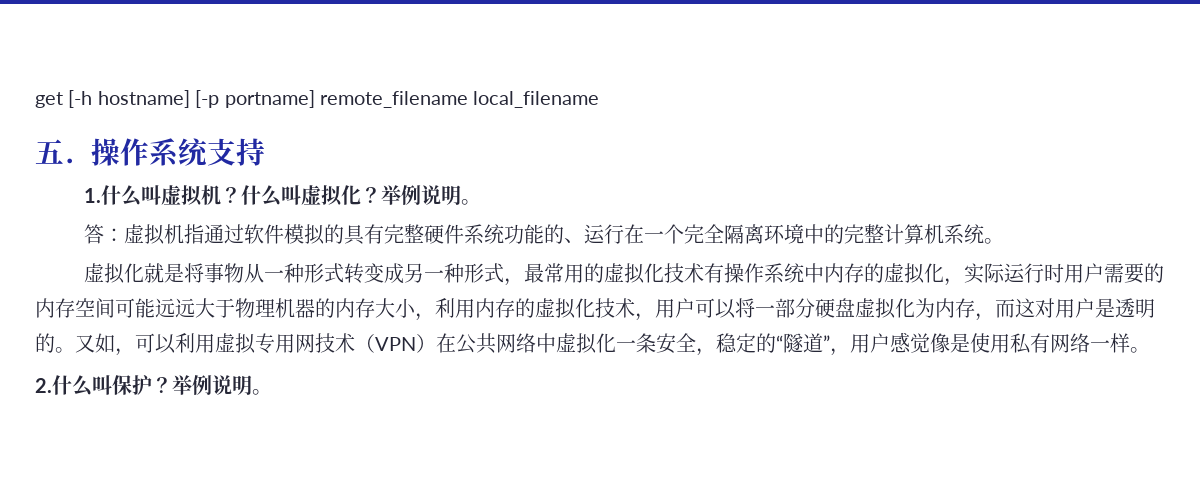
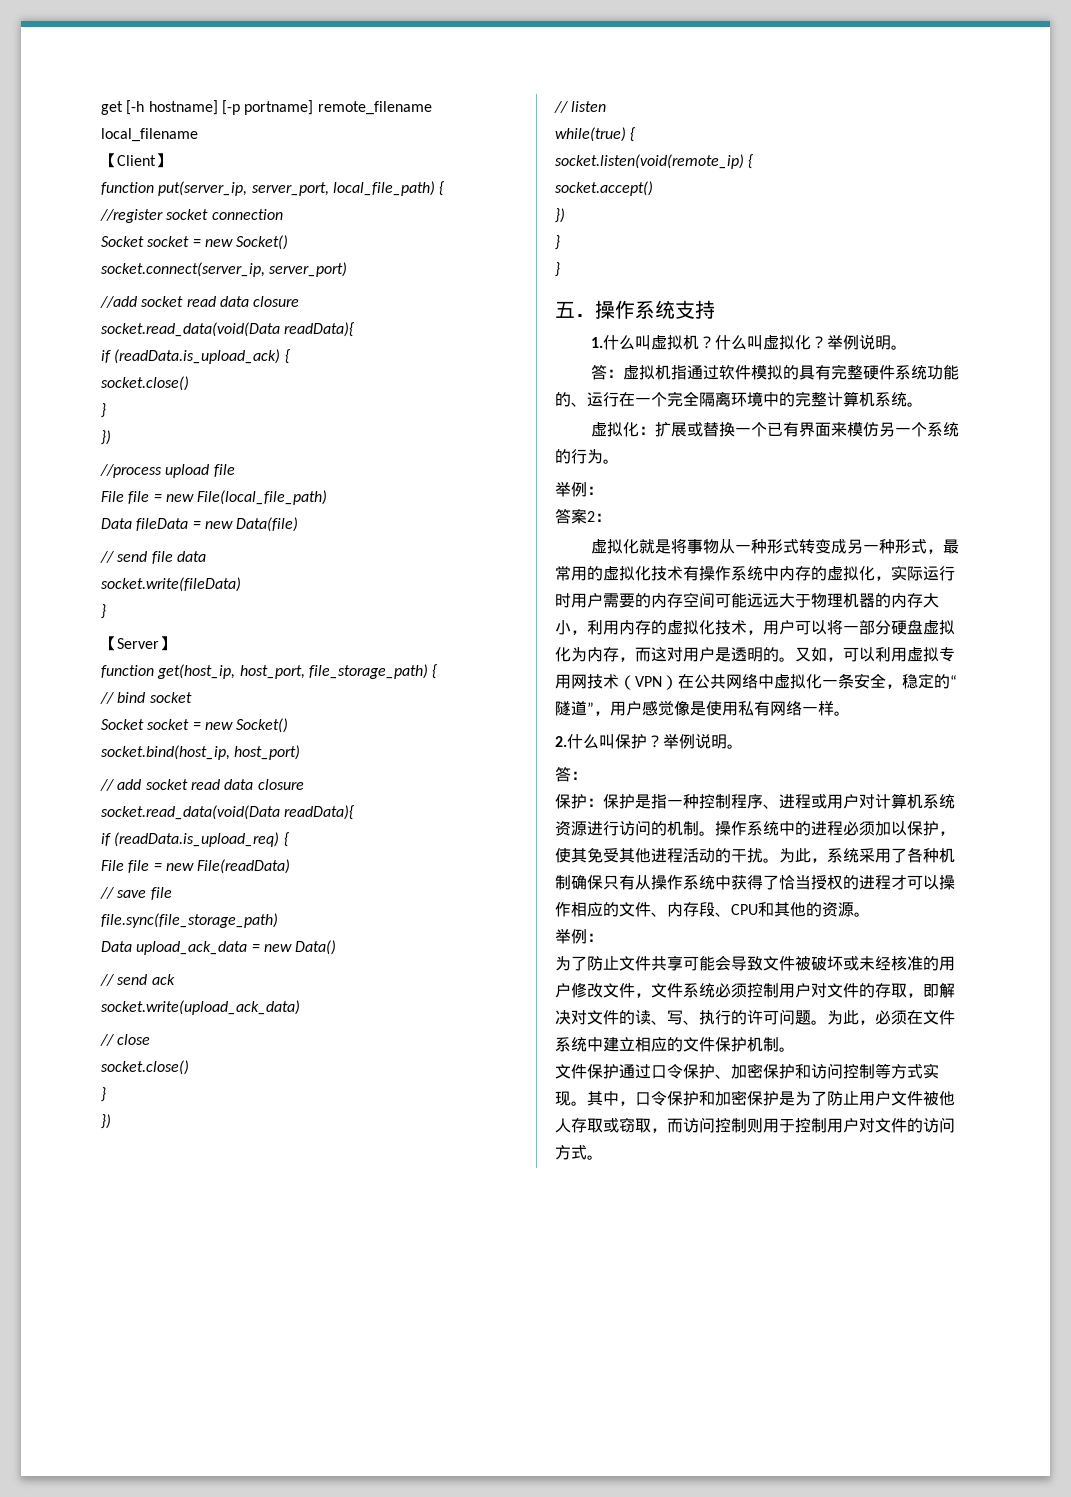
+ 【Client】
+ function put(server_ip, server_port, local_file_path) {
+ //register socket connection
+ Socket socket = new Socket()
+ socket.connect(server_ip, server_port)
+ //add socket read data closure
+ socket.read_data(void(Data readData){
+ if (readData.is_upload_ack) {
+ socket.close()
+ }
+ })
+ //process upload file
+ File file = new File(local_file_path)
+ Data fileData = new Data(file)
+ // send file data
+ socket.write(fileData)
+ }
+ 【Server】
+ function get(host_ip, host_port, file_storage_path) {
+ // bind socket
+ Socket socket = new Socket()
+ socket.bind(host_ip, host_port)
+ // add socket read data closure
+ socket.read_data(void(Data readData){
+ if (readData.is_upload_req) {
+ File file = new File(readData)
+ // save file
+ file.sync(file_storage_path)
+ Data upload_ack_data = new Data()
+ // send ack
+ socket.write(upload_ack_data)
+ // close
+ socket.close()
+ }
+ })
+ // listen
+ while(true) {
+ socket.listen(void(remote_ip) {
+ socket.accept()
+ })
+ }
+ }
+ 虚拟化：扩展或替换一个已有界面来模仿另一个系统的行为。
+ 举例：
+ 答案2：
  2.什么叫保护？举例说明。
+ 答：
+ 保护：保护是指一种控制程序、进程或用户对计算机系统资源进行访问的机制。操作系统中的进程必须加以保护，使其免受其他进程活动的干扰。为此，系统采用了各种机制确保只有从操作系统中获得了恰当授权的进程才可以操作相应的文件、内存段、CPU和其他的资源。
+ 举例：
+ 为了防止文件共享可能会导致文件被破坏或未经核准的用户修改文件，文件系统必须控制用户对文件的存取，即解决对文件的读、写、执行的许可问题。为此，必须在文件系统中建立相应的文件保护机制。
+ 文件保护通过口令保护、加密保护和访问控制等方式实现。其中，口令保护和加密保护是为了防止用户文件被他人存取或窃取，而访问控制则用于控制用户对文件的访问方式。

